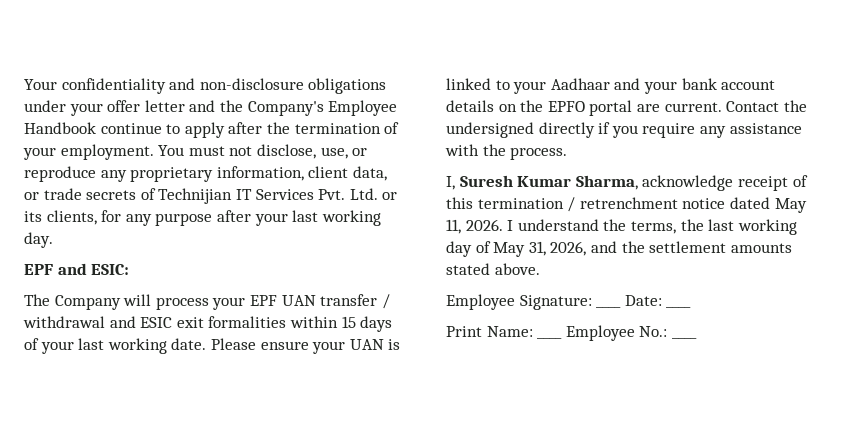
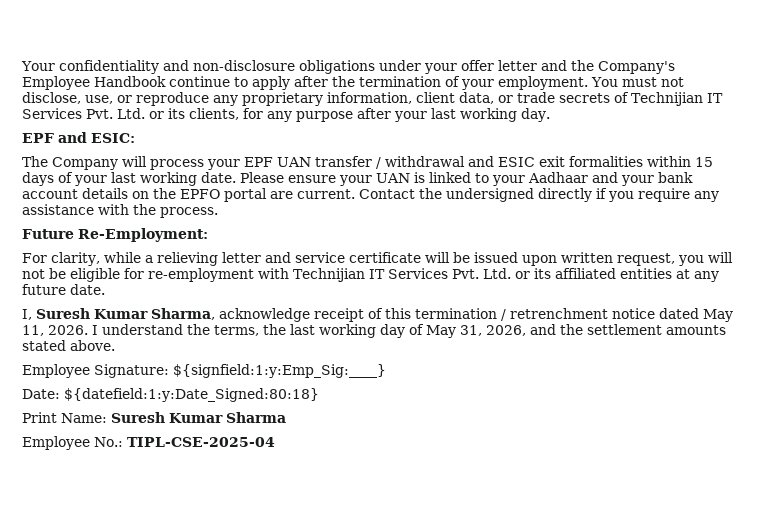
+ Future Re-Employment:
+ For clarity, while a relieving letter and service certificate will be issued upon written request, you will not be eligible for re-employment with Technijian IT Services Pvt. Ltd. or its affiliated entities at any future date.
- Employee Signature: ____ Date: ____
+ Employee Signature: ${signfield:1:y:Emp_Sig:____}
+ Date: ${datefield:1:y:Date_Signed:80:18}
- Print Name: ____ Employee No.: ____
+ Print Name: Suresh Kumar Sharma
+ Employee No.: TIPL-CSE-2025-04

